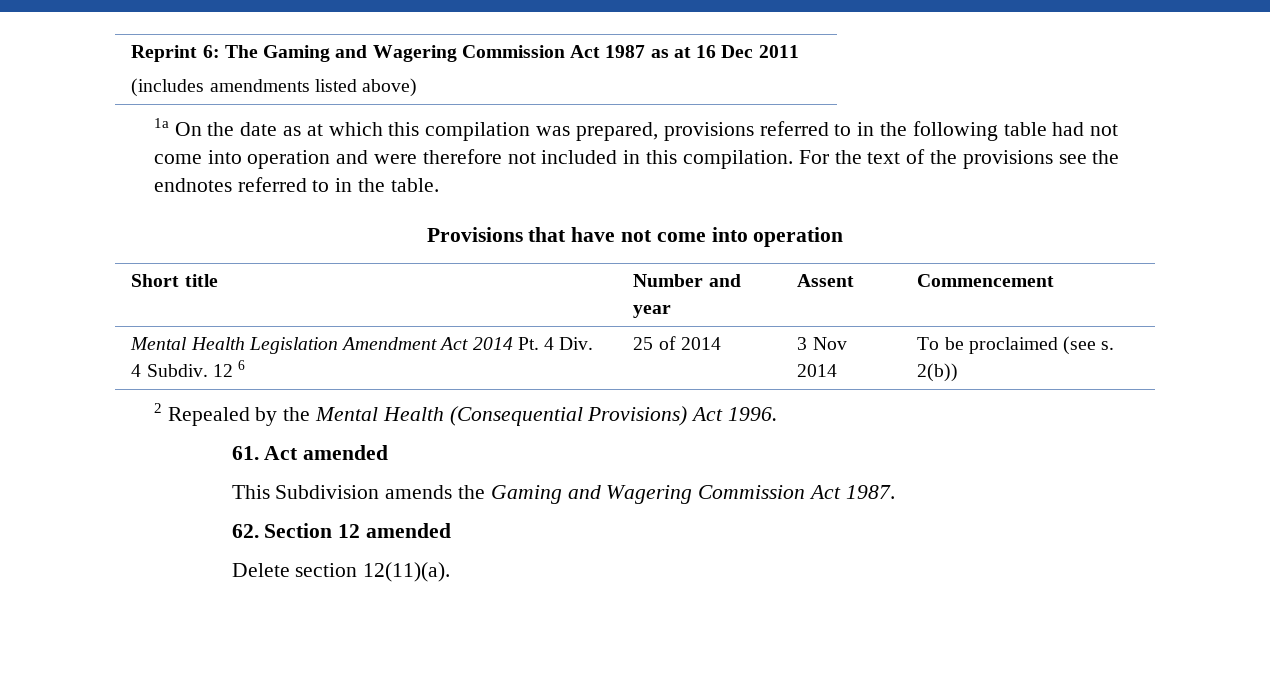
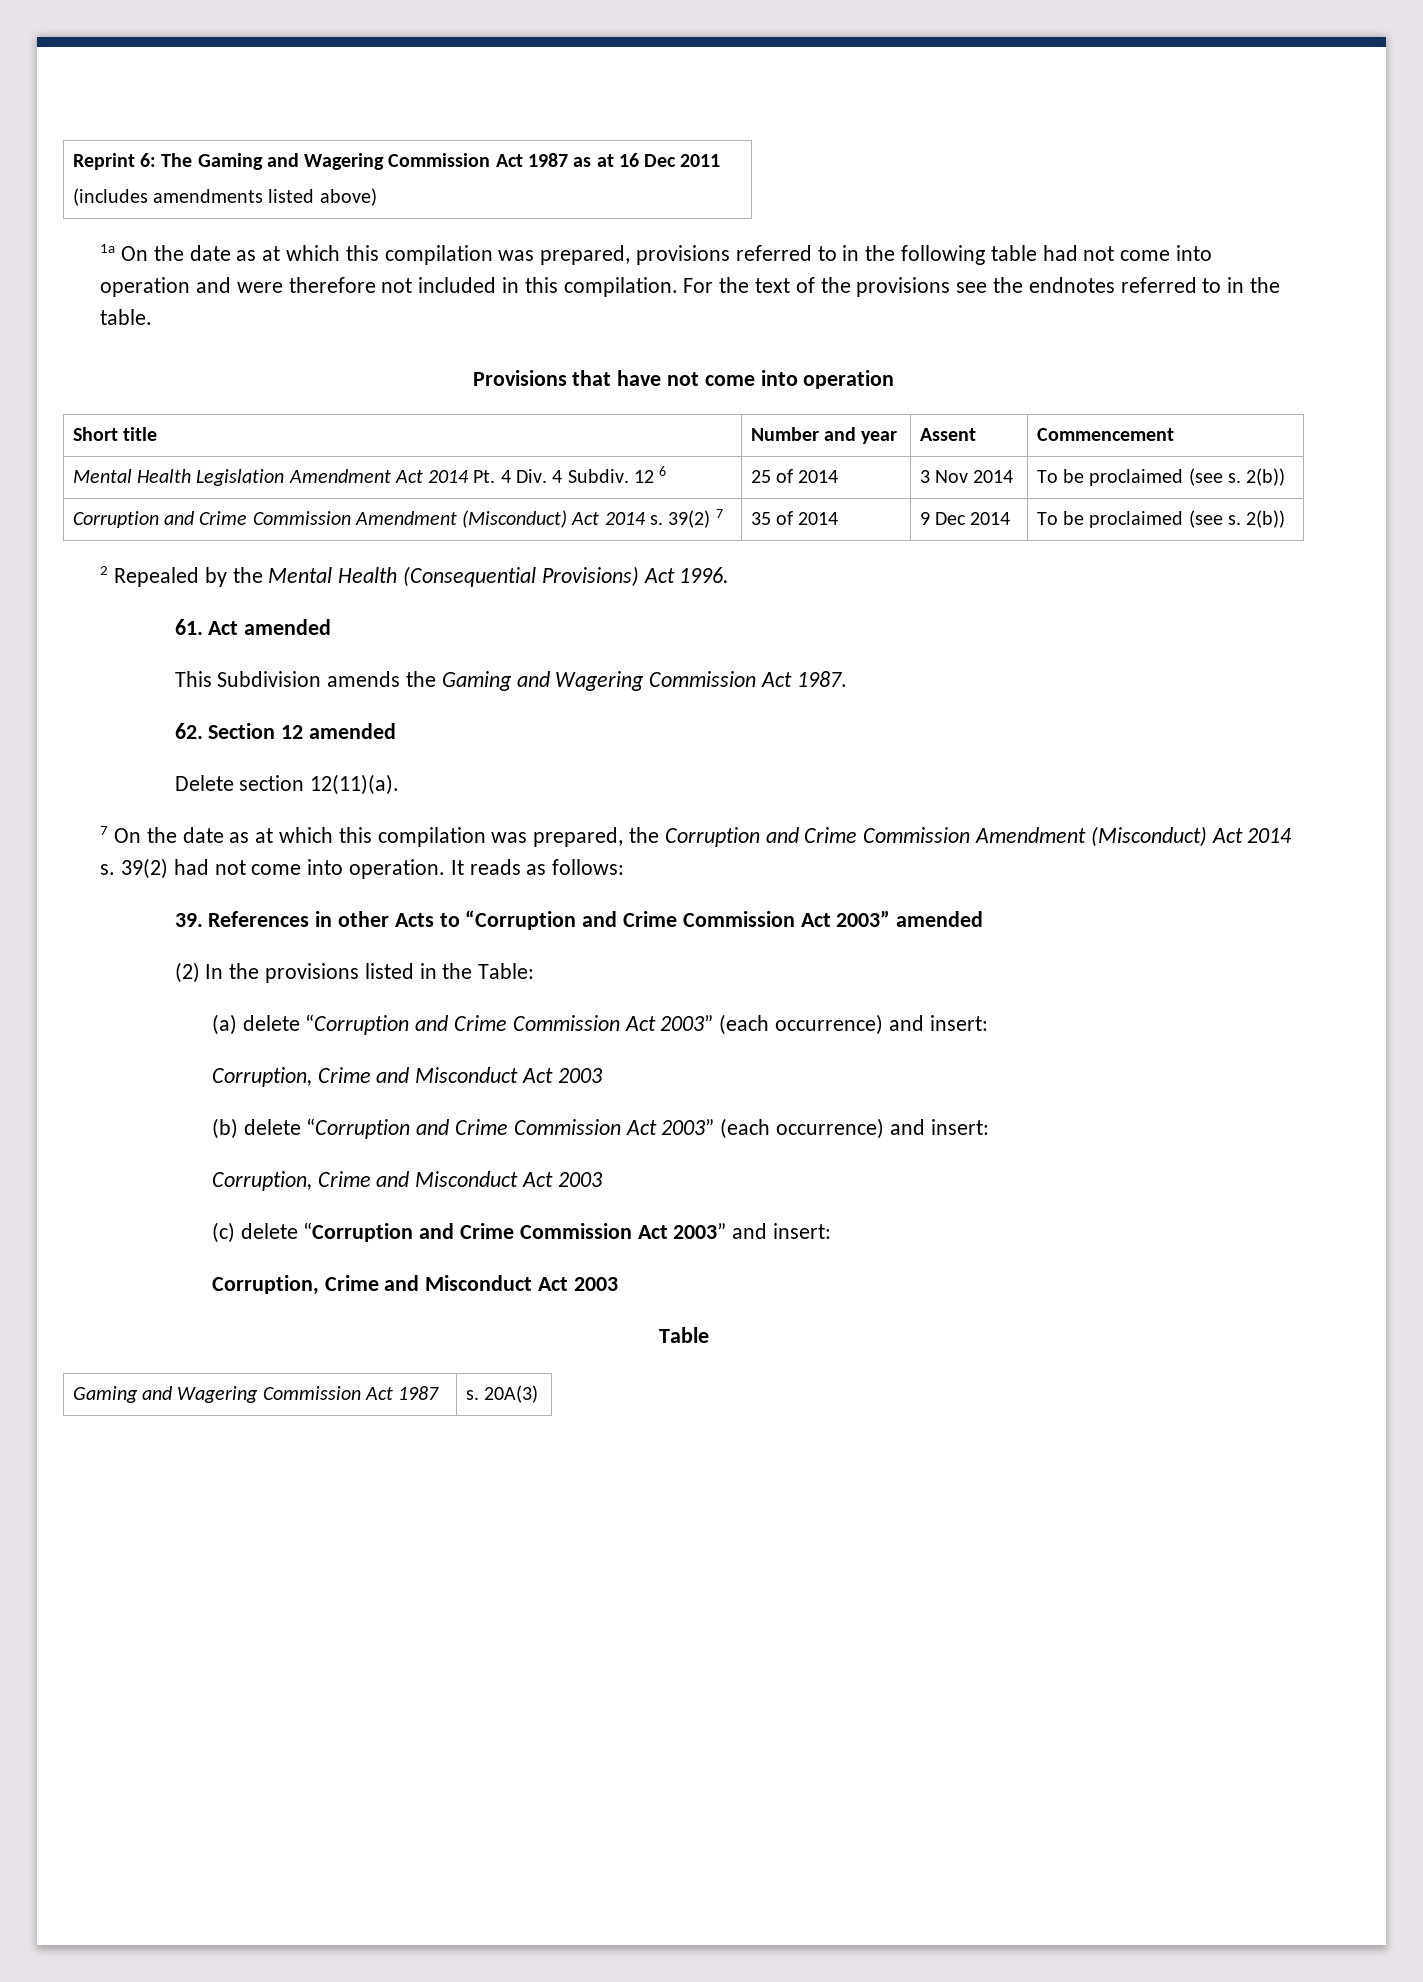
+ Corruption and Crime Commission Amendment (Misconduct) Act 2014 s. 39(2) 7 | 35 of 2014 | 9 Dec 2014 | To be proclaimed (see s. 2(b))
+ 7 On the date as at which this compilation was prepared, the Corruption and Crime Commission Amendment (Misconduct) Act 2014 s. 39(2) had not come into operation. It reads as follows:
+ 39. References in other Acts to “Corruption and Crime Commission Act 2003” amended
+ (2) In the provisions listed in the Table:
+ (a) delete “Corruption and Crime Commission Act 2003” (each occurrence) and insert:
+ Corruption, Crime and Misconduct Act 2003
+ (b) delete “Corruption and Crime Commission Act 2003” (each occurrence) and insert:
+ Corruption, Crime and Misconduct Act 2003
+ (c) delete “Corruption and Crime Commission Act 2003” and insert:
+ Corruption, Crime and Misconduct Act 2003
+ Table
+ Gaming and Wagering Commission Act 1987 | s. 20A(3)

